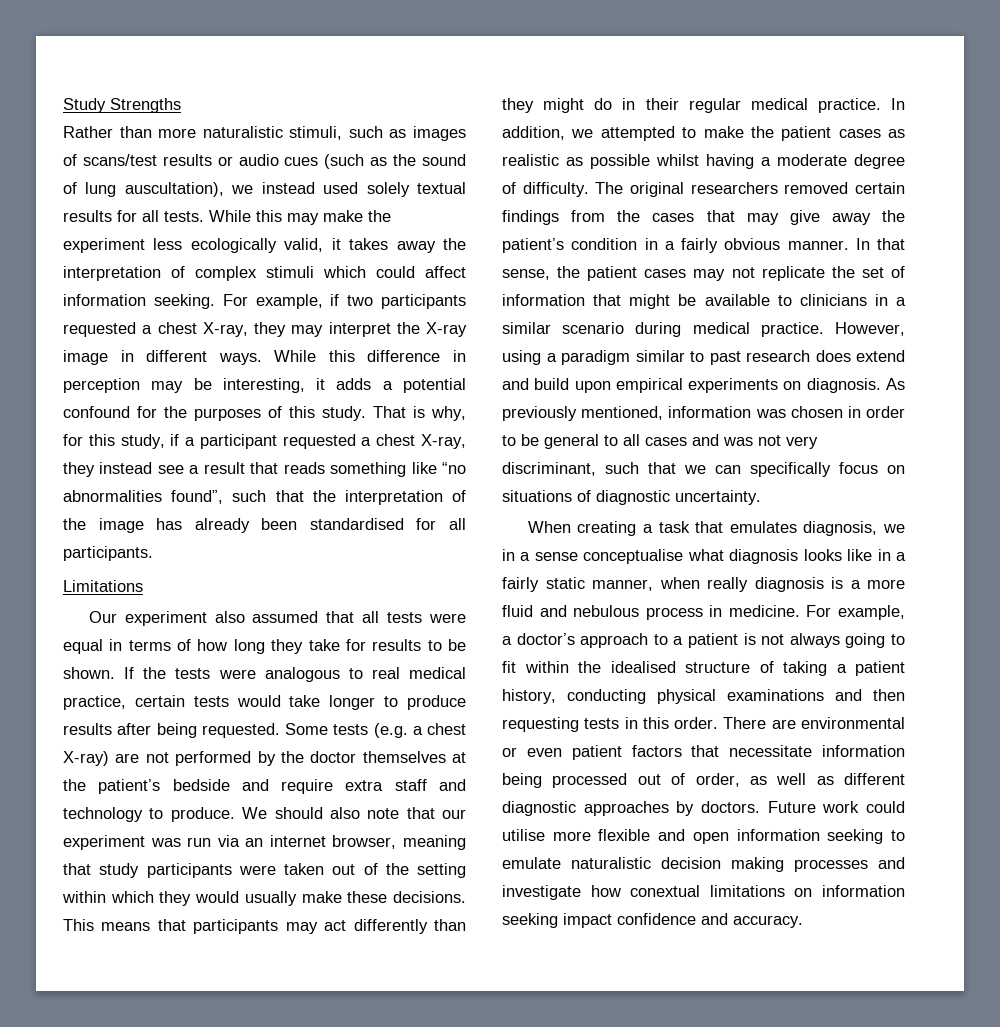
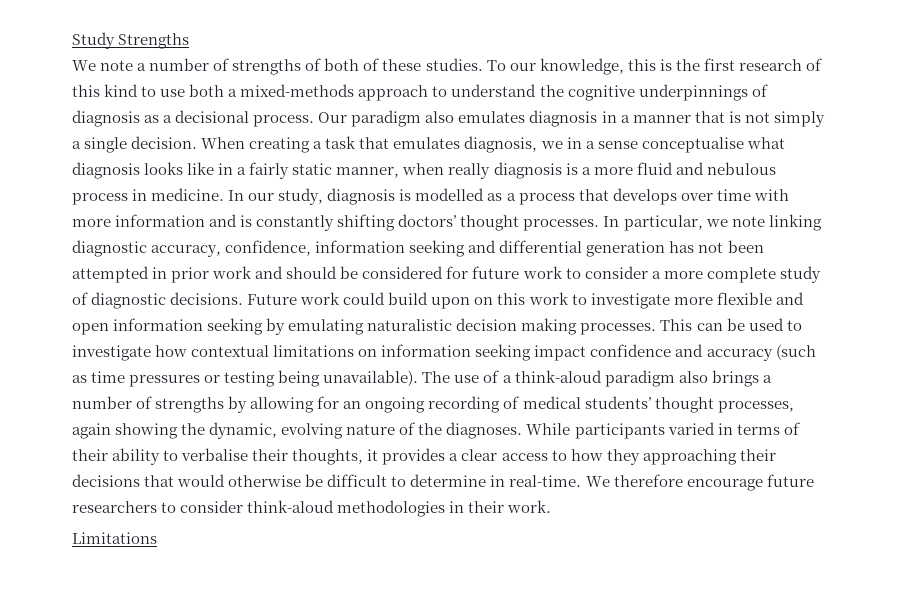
- Rather than more naturalistic stimuli, such as images of scans/test results or audio cues (such as the sound of lung auscultation), we instead used solely textual results for all tests. While this may make the experiment less ecologically valid, it takes away the interpretation of complex stimuli which could affect information seeking. For example, if two participants requested a chest X-ray, they may interpret the X-ray image in different ways. While this difference in perception may be interesting, it adds a potential confound for the purposes of this study. That is why, for this study, if a participant requested a chest X-ray, they instead see a result that reads something like “no abnormalities found”, such that the interpretation of the image has already been standardised for all participants.
- Limitations
- Our experiment also assumed that all tests were equal in terms of how long they take for results to be shown. If the tests were analogous to real medical practice, certain tests would take longer to produce results after being requested. Some tests (e.g. a chest X-ray) are not performed by the doctor themselves at the patient’s bedside and require extra staff and technology to produce. We should also note that our experiment was run via an internet browser, meaning that study participants were taken out of the setting within which they would usually make these decisions. This means that participants may act differently than they might do in their regular medical practice. In addition, we attempted to make the patient cases as realistic as possible whilst having a moderate degree of difficulty. The original researchers removed certain findings from the cases that may give away the patient’s condition in a fairly obvious manner. In that sense, the patient cases may not replicate the set of information that might be available to clinicians in a similar scenario during medical practice. However, using a paradigm similar to past research does extend and build upon empirical experiments on diagnosis. As previously mentioned, information was chosen in order to be general to all cases and was not very discriminant, such that we can specifically focus on situations of diagnostic uncertainty.
- When creating a task that emulates diagnosis, we in a sense conceptualise what diagnosis looks like in a fairly static manner, when really diagnosis is a more fluid and nebulous process in medicine.
+ We note a number of strengths of both of these studies. To our knowledge, this is the first research of this kind to use both a mixed-methods approach to understand the cognitive underpinnings of diagnosis as a decisional process. Our paradigm also emulates diagnosis in a manner that is not simply a single decision. When creating a task that emulates diagnosis, we in a sense conceptualise what diagnosis looks like in a fairly static manner, when really diagnosis is a more fluid and nebulous process in medicine.
- For example, a doctor’s approach to a patient is not always going to fit within the idealised structure of taking a patient history, conducting physical examinations and then requesting tests in this order. There are environmental or even patient factors that necessitate information being processed out of order, as well as different diagnostic approaches by doctors. Future work could utilise more flexible and open information seeking to emulate naturalistic decision making processes and investigate how conextual limitations on information seeking impact confidence and accuracy.
+ In our study, diagnosis is modelled as a process that develops over time with more information and is constantly shifting doctors’ thought processes. In particular, we note linking diagnostic accuracy, confidence, information seeking and differential generation has not been attempted in prior work and should be considered for future work to consider a more complete study of diagnostic decisions. Future work could build upon on this work to investigate more flexible and open information seeking by emulating naturalistic decision making processes. This can be used to investigate how contextual limitations on information seeking impact confidence and accuracy (such as time pressures or testing being unavailable). The use of a think-aloud paradigm also brings a number of strengths by allowing for an ongoing recording of medical students’ thought processes, again showing the dynamic, evolving nature of the diagnoses. While participants varied in terms of their ability to verbalise their thoughts, it provides a clear access to how they approaching their decisions that would otherwise be difficult to determine in real-time. We therefore encourage future researchers to consider think-aloud methodologies in their work.
+ Limitations

